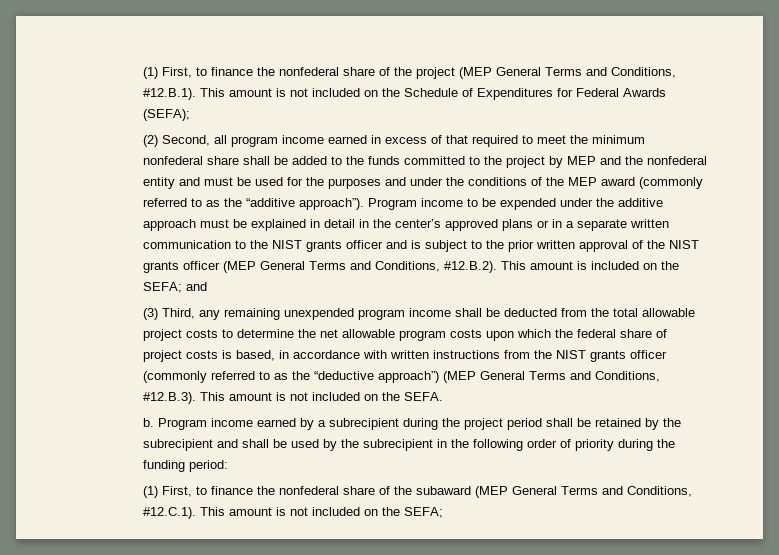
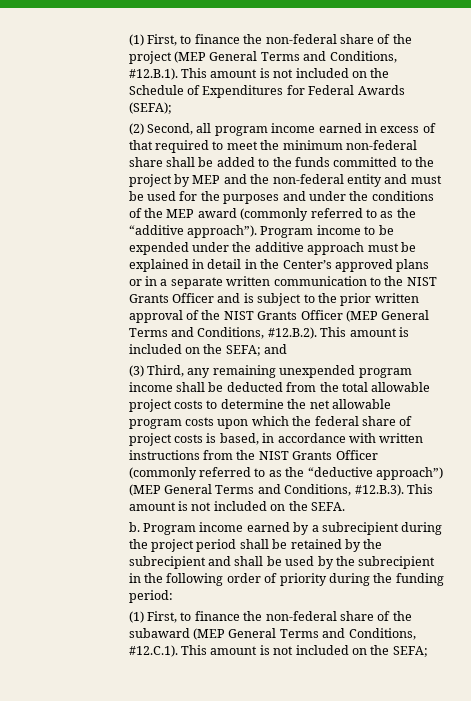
- (1) First, to finance the nonfederal share of the project (MEP General Terms and Conditions, #12.B.1). This amount is not included on the Schedule of Expenditures for Federal Awards (SEFA);
+ (1) First, to finance the non-federal share of the project (MEP General Terms and Conditions, #12.B.1). This amount is not included on the Schedule of Expenditures for Federal Awards (SEFA);
- (2) Second, all program income earned in excess of that required to meet the minimum nonfederal share shall be added to the funds committed to the project by MEP and the nonfederal entity and must be used for the purposes and under the conditions of the MEP award (commonly referred to as the “additive approach”).
+ (2) Second, all program income earned in excess of that required to meet the minimum non-federal share shall be added to the funds committed to the project by MEP and the non-federal entity and must be used for the purposes and under the conditions of the MEP award (commonly referred to as the “additive approach”).
- Program income to be expended under the additive approach must be explained in detail in the center’s approved plans or in a separate written communication to the NIST grants officer and is subject to the prior written approval of the NIST grants officer (MEP General Terms and Conditions, #12.B.2). This amount is included on the SEFA; and
+ Program income to be expended under the additive approach must be explained in detail in the Center’s approved plans or in a separate written communication to the NIST Grants Officer and is subject to the prior written approval of the NIST Grants Officer (MEP General Terms and Conditions, #12.B.2). This amount is included on the SEFA; and
- (3) Third, any remaining unexpended program income shall be deducted from the total allowable project costs to determine the net allowable program costs upon which the federal share of project costs is based, in accordance with written instructions from the NIST grants officer (commonly referred to as the “deductive approach”) (MEP General Terms and Conditions, #12.B.3). This amount is not included on the SEFA.
+ (3) Third, any remaining unexpended program income shall be deducted from the total allowable project costs to determine the net allowable program costs upon which the federal share of project costs is based, in accordance with written instructions from the NIST Grants Officer (commonly referred to as the “deductive approach”) (MEP General Terms and Conditions, #12.B.3). This amount is not included on the SEFA.
- (1) First, to finance the nonfederal share of the subaward (MEP General Terms and Conditions, #12.C.1). This amount is not included on the SEFA;
+ (1) First, to finance the non-federal share of the subaward (MEP General Terms and Conditions, #12.C.1). This amount is not included on the SEFA;

